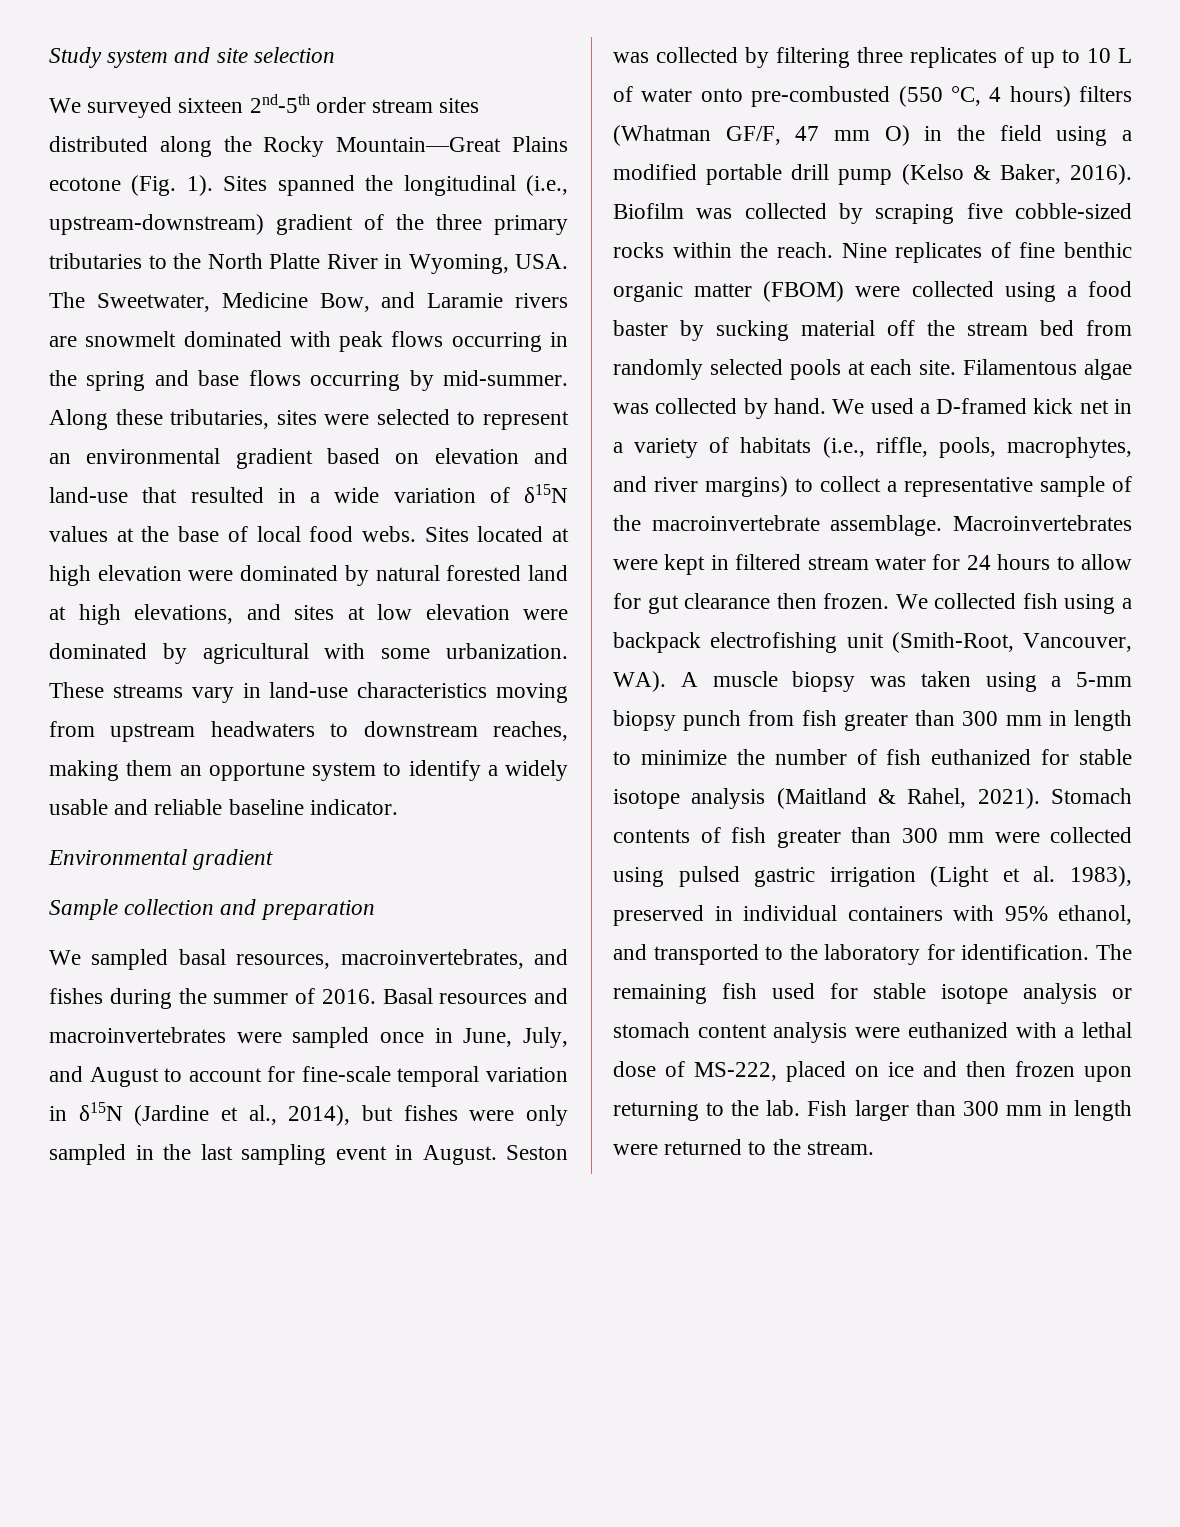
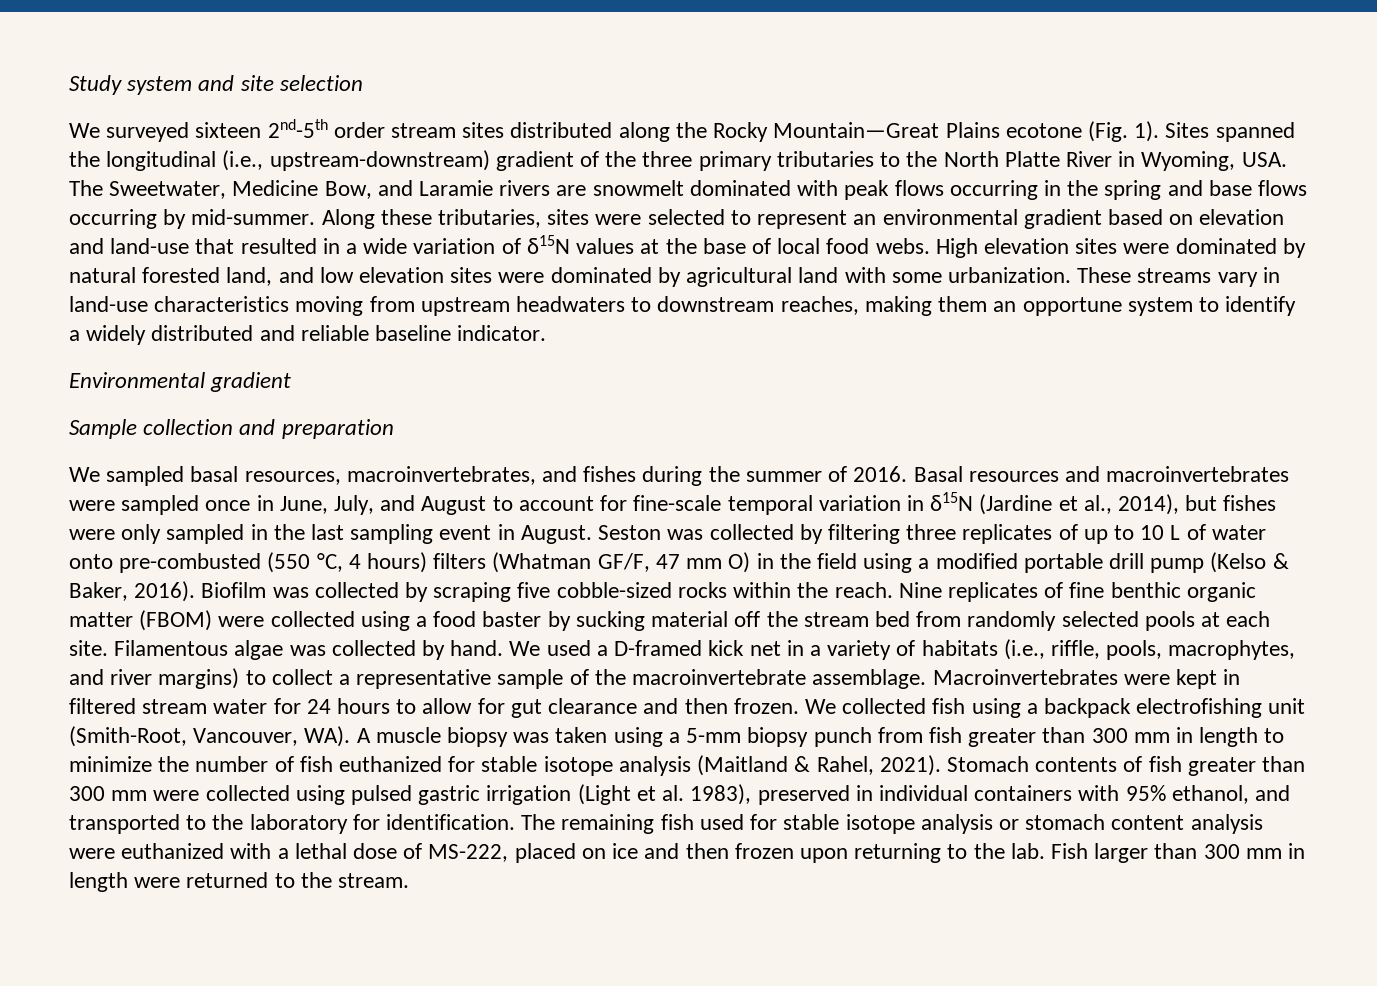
- Sites located at high elevation were dominated by natural forested land at high elevations, and sites at low elevation were dominated by agricultural with some urbanization.
+ High elevation sites were dominated by natural forested land, and low elevation sites were dominated by agricultural land with some urbanization.
- These streams vary in land-use characteristics moving from upstream headwaters to downstream reaches, making them an opportune system to identify a widely usable and reliable baseline indicator.
+ These streams vary in land-use characteristics moving from upstream headwaters to downstream reaches, making them an opportune system to identify a widely distributed and reliable baseline indicator.
- Macroinvertebrates were kept in filtered stream water for 24 hours to allow for gut clearance then frozen.
+ Macroinvertebrates were kept in filtered stream water for 24 hours to allow for gut clearance and then frozen.

